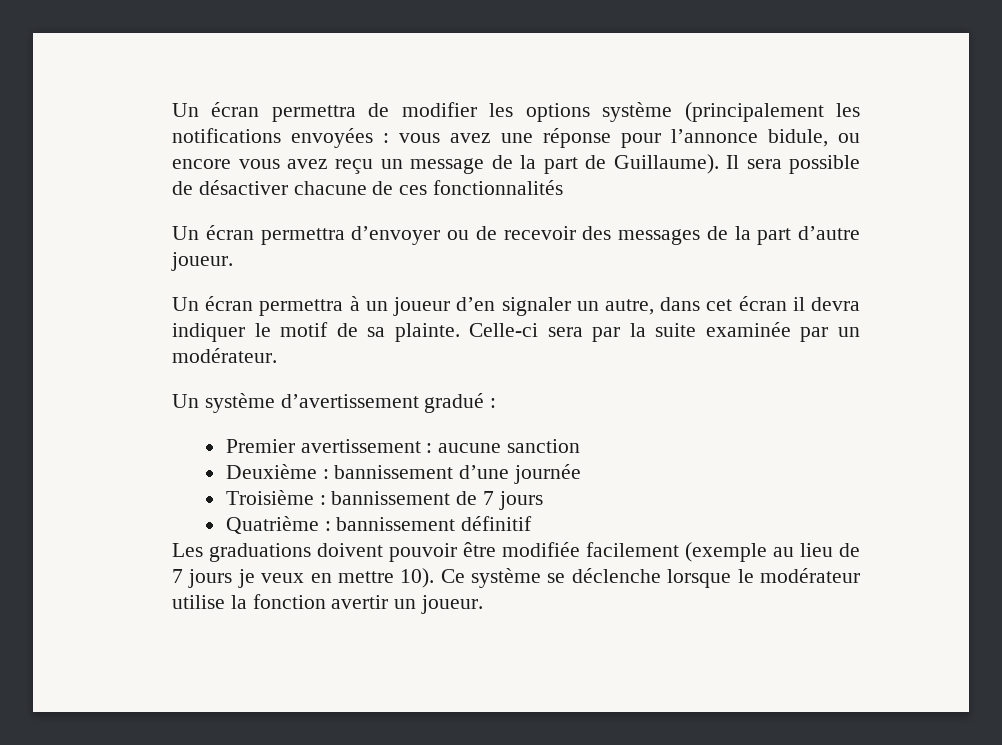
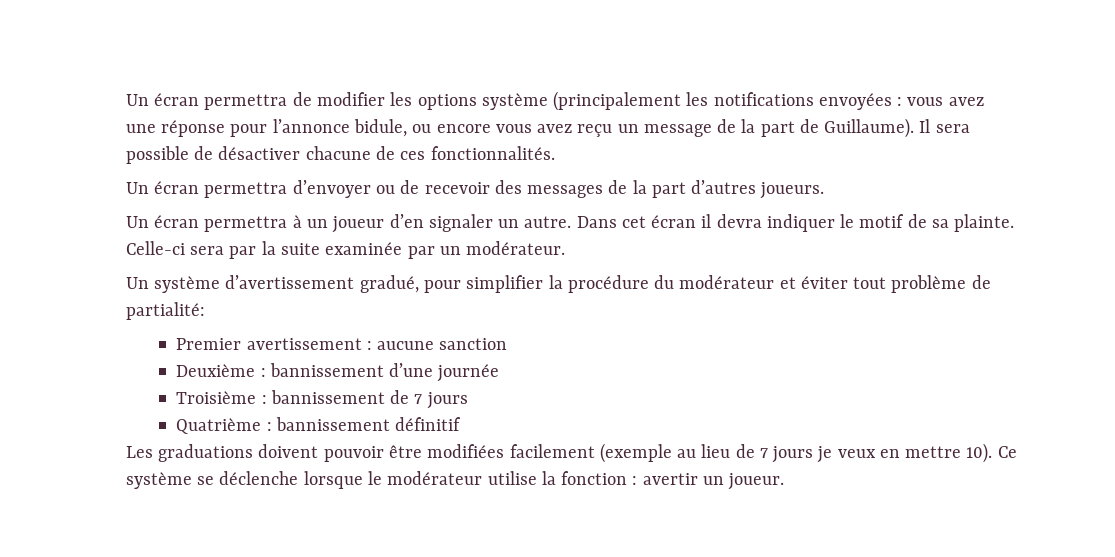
- Il sera possible de désactiver chacune de ces fonctionnalités
+ Il sera possible de désactiver chacune de ces fonctionnalités.
- Un écran permettra d’envoyer ou de recevoir des messages de la part d’autre joueur.
+ Un écran permettra d’envoyer ou de recevoir des messages de la part d’autres joueurs.
- Un écran permettra à un joueur d’en signaler un autre, dans cet écran il devra indiquer le motif de sa plainte.
+ Un écran permettra à un joueur d’en signaler un autre. Dans cet écran il devra indiquer le motif de sa plainte.
- Un système d’avertissement gradué :
+ Un système d’avertissement gradué, pour simplifier la procédure du modérateur et éviter tout problème de partialité:
- Les graduations doivent pouvoir être modifiée facilement (exemple au lieu de 7 jours je veux en mettre 10).
+ Les graduations doivent pouvoir être modifiées facilement (exemple au lieu de 7 jours je veux en mettre 10).
- Ce système se déclenche lorsque le modérateur utilise la fonction avertir un joueur.
+ Ce système se déclenche lorsque le modérateur utilise la fonction : avertir un joueur.

